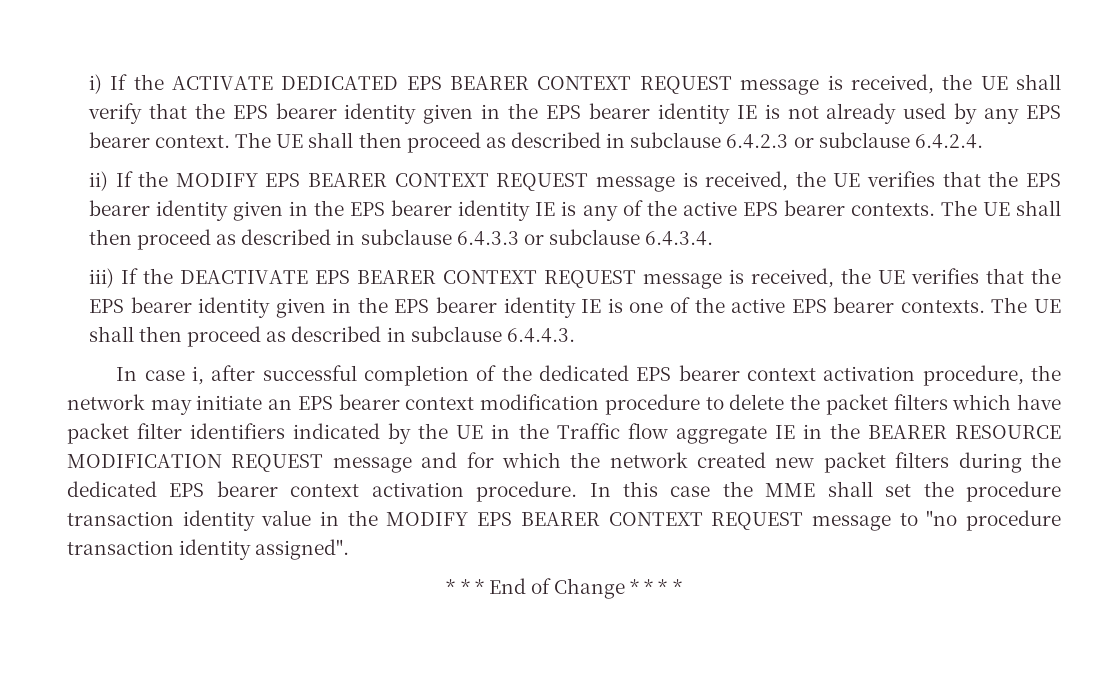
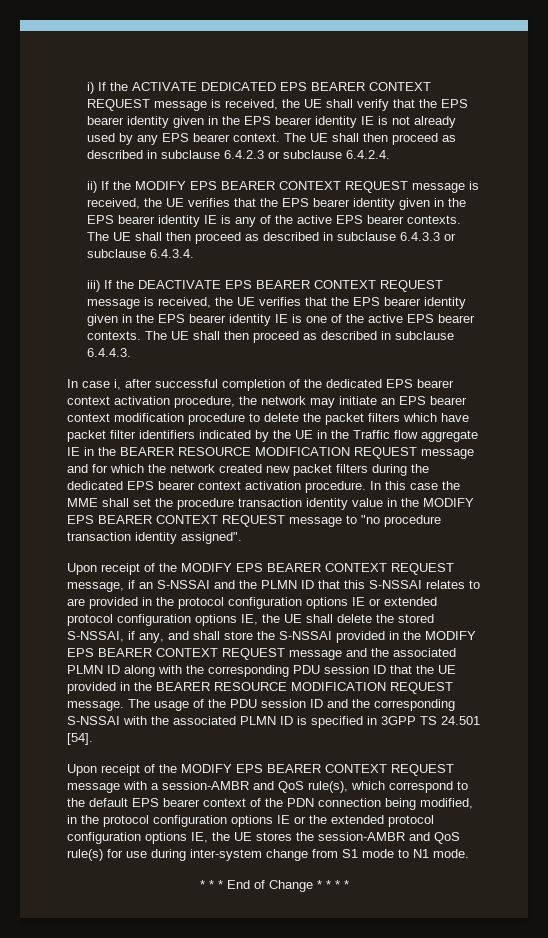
+ Upon receipt of the MODIFY EPS BEARER CONTEXT REQUEST message, if an S-NSSAI and the PLMN ID that this S-NSSAI relates to are provided in the protocol configuration options IE or extended protocol configuration options IE, the UE shall delete the stored S-NSSAI, if any, and shall store the S-NSSAI provided in the MODIFY EPS BEARER CONTEXT REQUEST message and the associated PLMN ID along with the corresponding PDU session ID that the UE provided in the BEARER RESOURCE MODIFICATION REQUEST message. The usage of the PDU session ID and the corresponding S-NSSAI with the associated PLMN ID is specified in 3GPP TS 24.501 [54].
+ Upon receipt of the MODIFY EPS BEARER CONTEXT REQUEST message with a session-AMBR and QoS rule(s), which correspond to the default EPS bearer context of the PDN connection being modified, in the protocol configuration options IE or the extended protocol configuration options IE, the UE stores the session-AMBR and QoS rule(s) for use during inter-system change from S1 mode to N1 mode.

